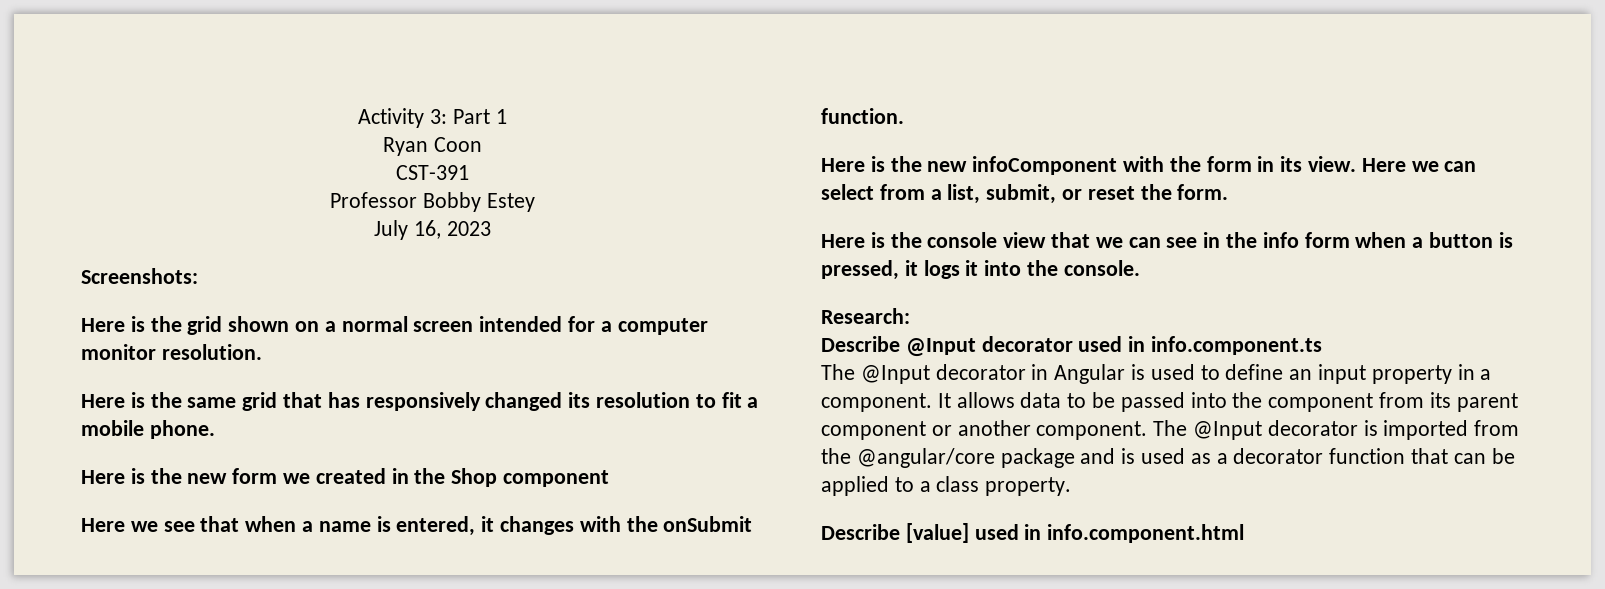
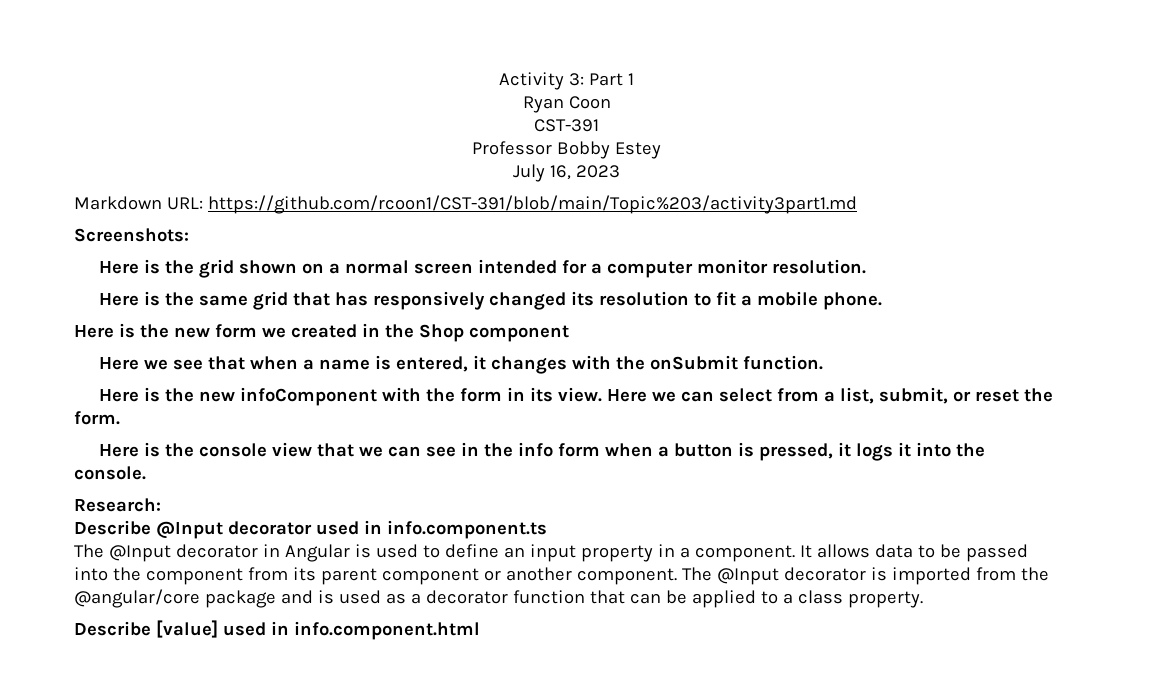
+ Markdown URL: https://github.com/rcoon1/CST-391/blob/main/Topic%203/activity3part1.md

